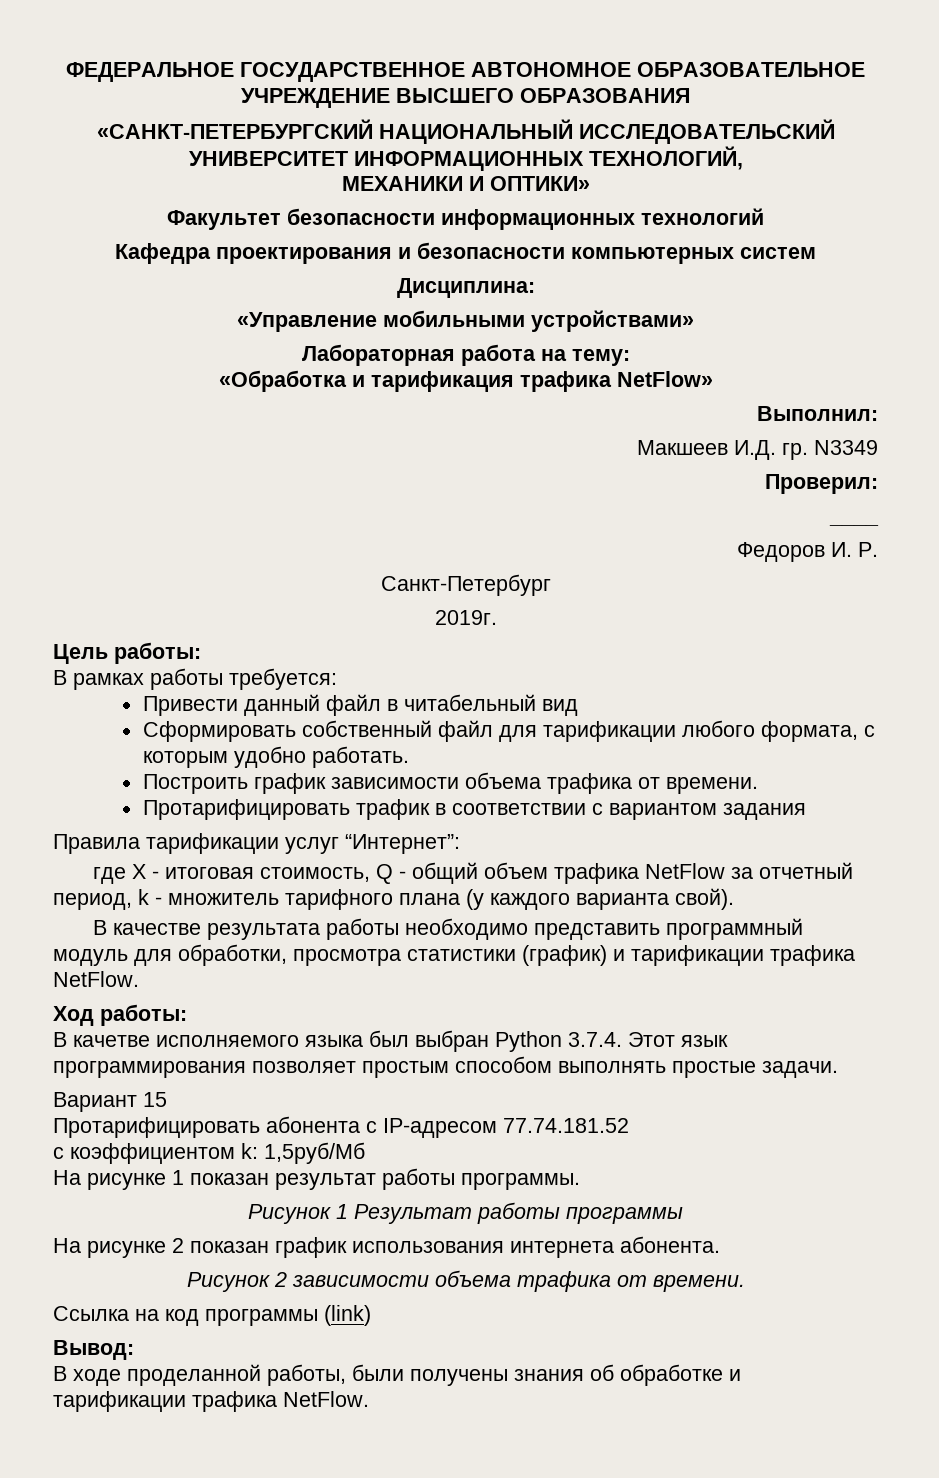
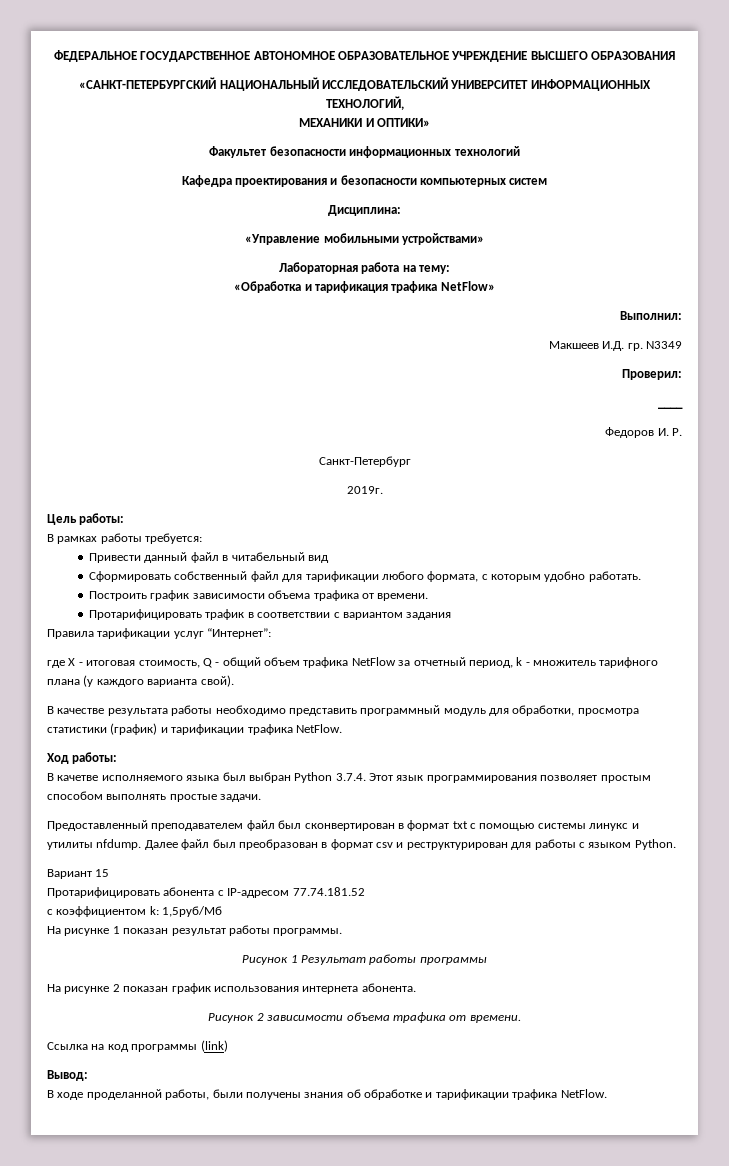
+ Предоставленный преподавателем файл был сконвертирован в формат txt с помощью системы линукс и утилиты nfdump. Далее файл был преобразован в формат csv и реструктурирован для работы с языком Python.

